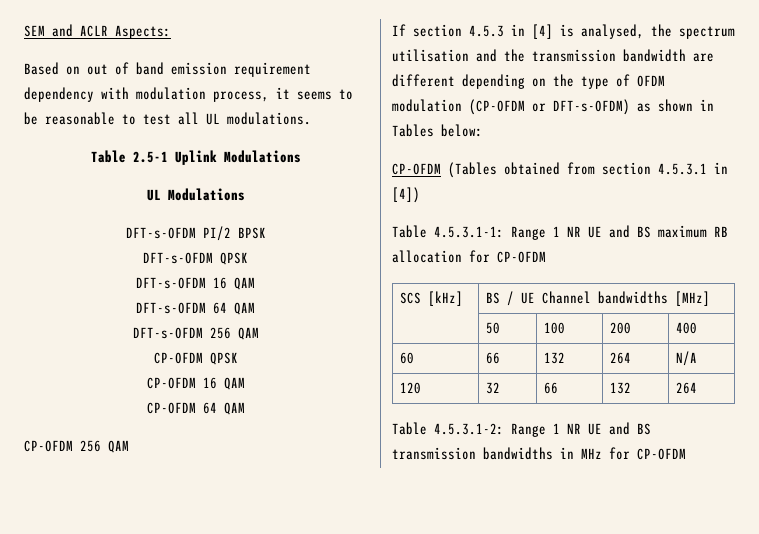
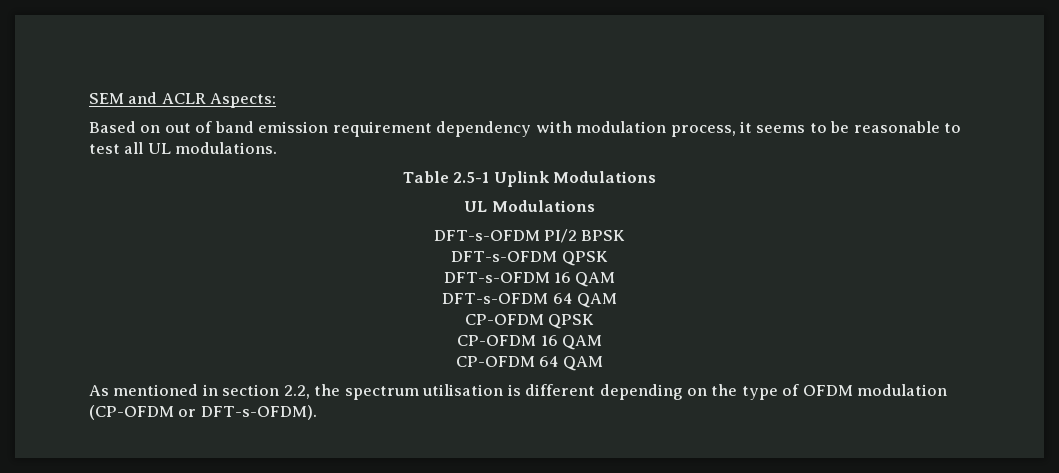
- DFT-s-OFDM 256 QAM
- CP-OFDM 256 QAM
- If section 4.5.3 in [4] is analysed, the spectrum utilisation and the transmission bandwidth are different depending on the type of OFDM modulation (CP-OFDM or DFT-s-OFDM) as shown in Tables below:
- CP-OFDM (Tables obtained from section 4.5.3.1 in [4])
- Table 4.5.3.1-1: Range 1 NR UE and BS maximum RB allocation for CP-OFDM
- SCS [kHz] | BS / UE Channel bandwidths [MHz]
- | 50 | 100 | 200 | 400
- 60 | 66 | 132 | 264 | N/A
- 120 | 32 | 66 | 132 | 264
- Table 4.5.3.1-2: Range 1 NR UE and BS transmission bandwidths in MHz for CP-OFDM
+ As mentioned in section 2.2, the spectrum utilisation is different depending on the type of OFDM modulation (CP-OFDM or DFT-s-OFDM).

